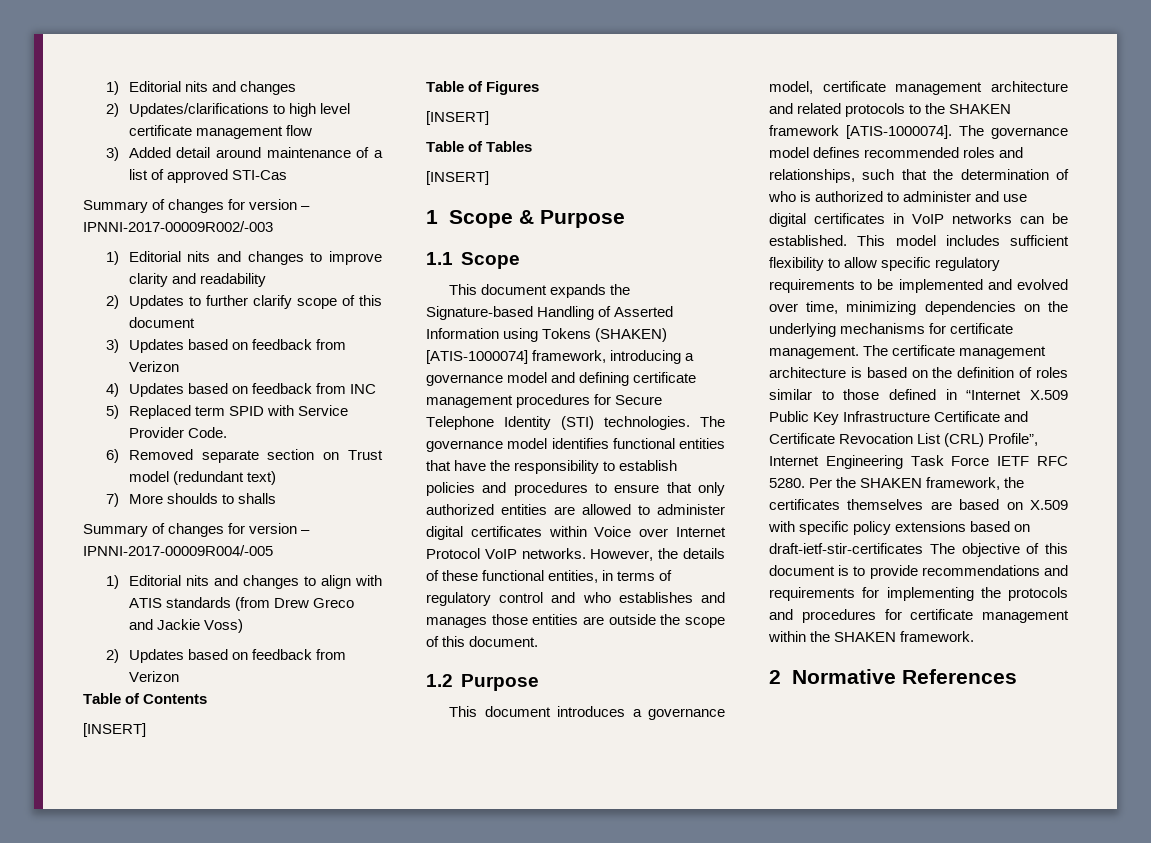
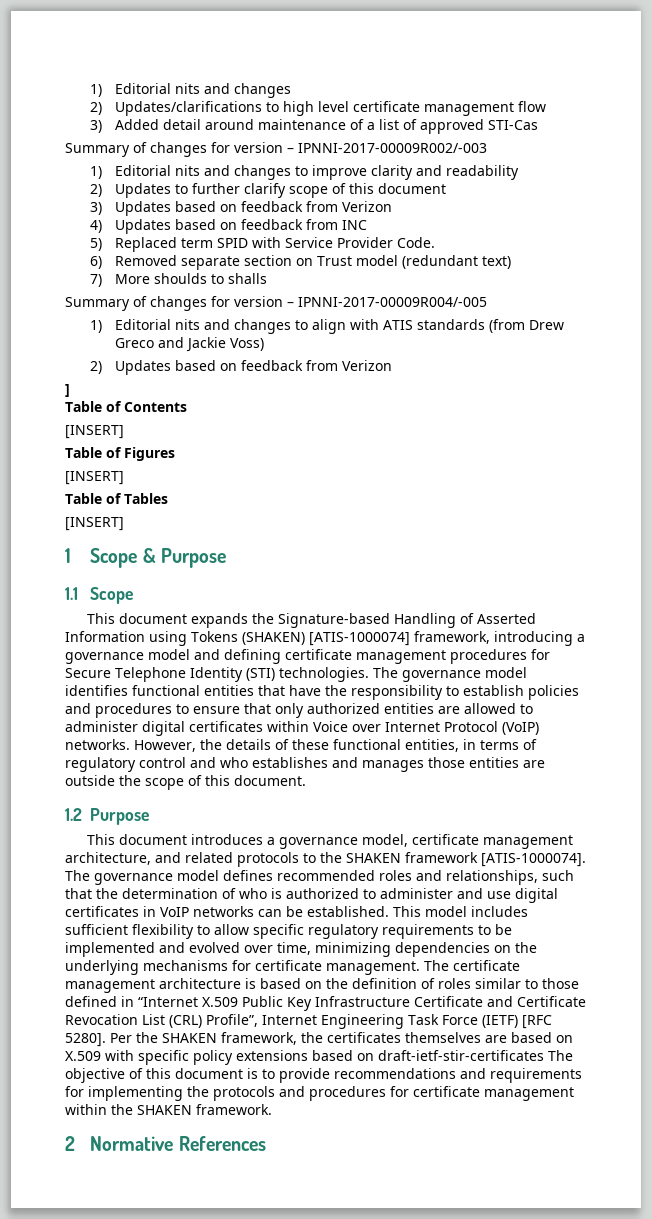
+ ]
- The governance model identifies functional entities that have the responsibility to establish policies and procedures to ensure that only authorized entities are allowed to administer digital certificates within Voice over Internet Protocol VoIP networks.
+ The governance model identifies functional entities that have the responsibility to establish policies and procedures to ensure that only authorized entities are allowed to administer digital certificates within Voice over Internet Protocol (VoIP) networks.
- This document introduces a governance model, certificate management architecture and related protocols to the SHAKEN framework [ATIS-1000074].
+ This document introduces a governance model, certificate management architecture, and related protocols to the SHAKEN framework [ATIS-1000074].
- The certificate management architecture is based on the definition of roles similar to those defined in “Internet X.509 Public Key Infrastructure Certificate and Certificate Revocation List (CRL) Profile”, Internet Engineering Task Force IETF RFC 5280.
+ The certificate management architecture is based on the definition of roles similar to those defined in “Internet X.509 Public Key Infrastructure Certificate and Certificate Revocation List (CRL) Profile”, Internet Engineering Task Force (IETF) [RFC 5280].

